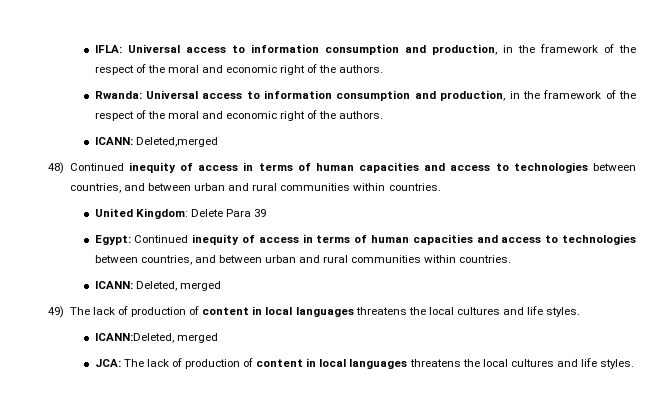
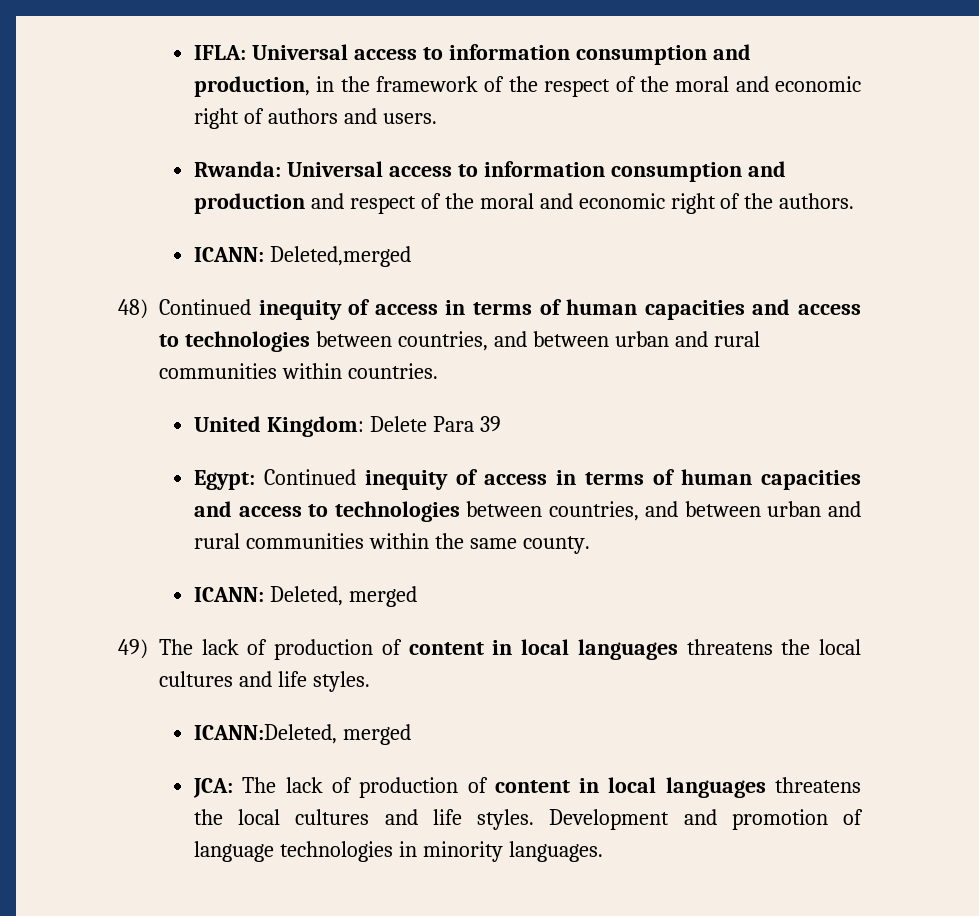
- IFLA: Universal access to information consumption and production, in the framework of the respect of the moral and economic right of the authors.
+ IFLA: Universal access to information consumption and production, in the framework of the respect of the moral and economic right of authors and users.
- Rwanda: Universal access to information consumption and production, in the framework of the respect of the moral and economic right of the authors.
+ Rwanda: Universal access to information consumption and production and respect of the moral and economic right of the authors.
- Egypt: Continued inequity of access in terms of human capacities and access to technologies between countries, and between urban and rural communities within countries.
+ Egypt: Continued inequity of access in terms of human capacities and access to technologies between countries, and between urban and rural communities within the same county.
+ Development and promotion of language technologies in minority languages.

